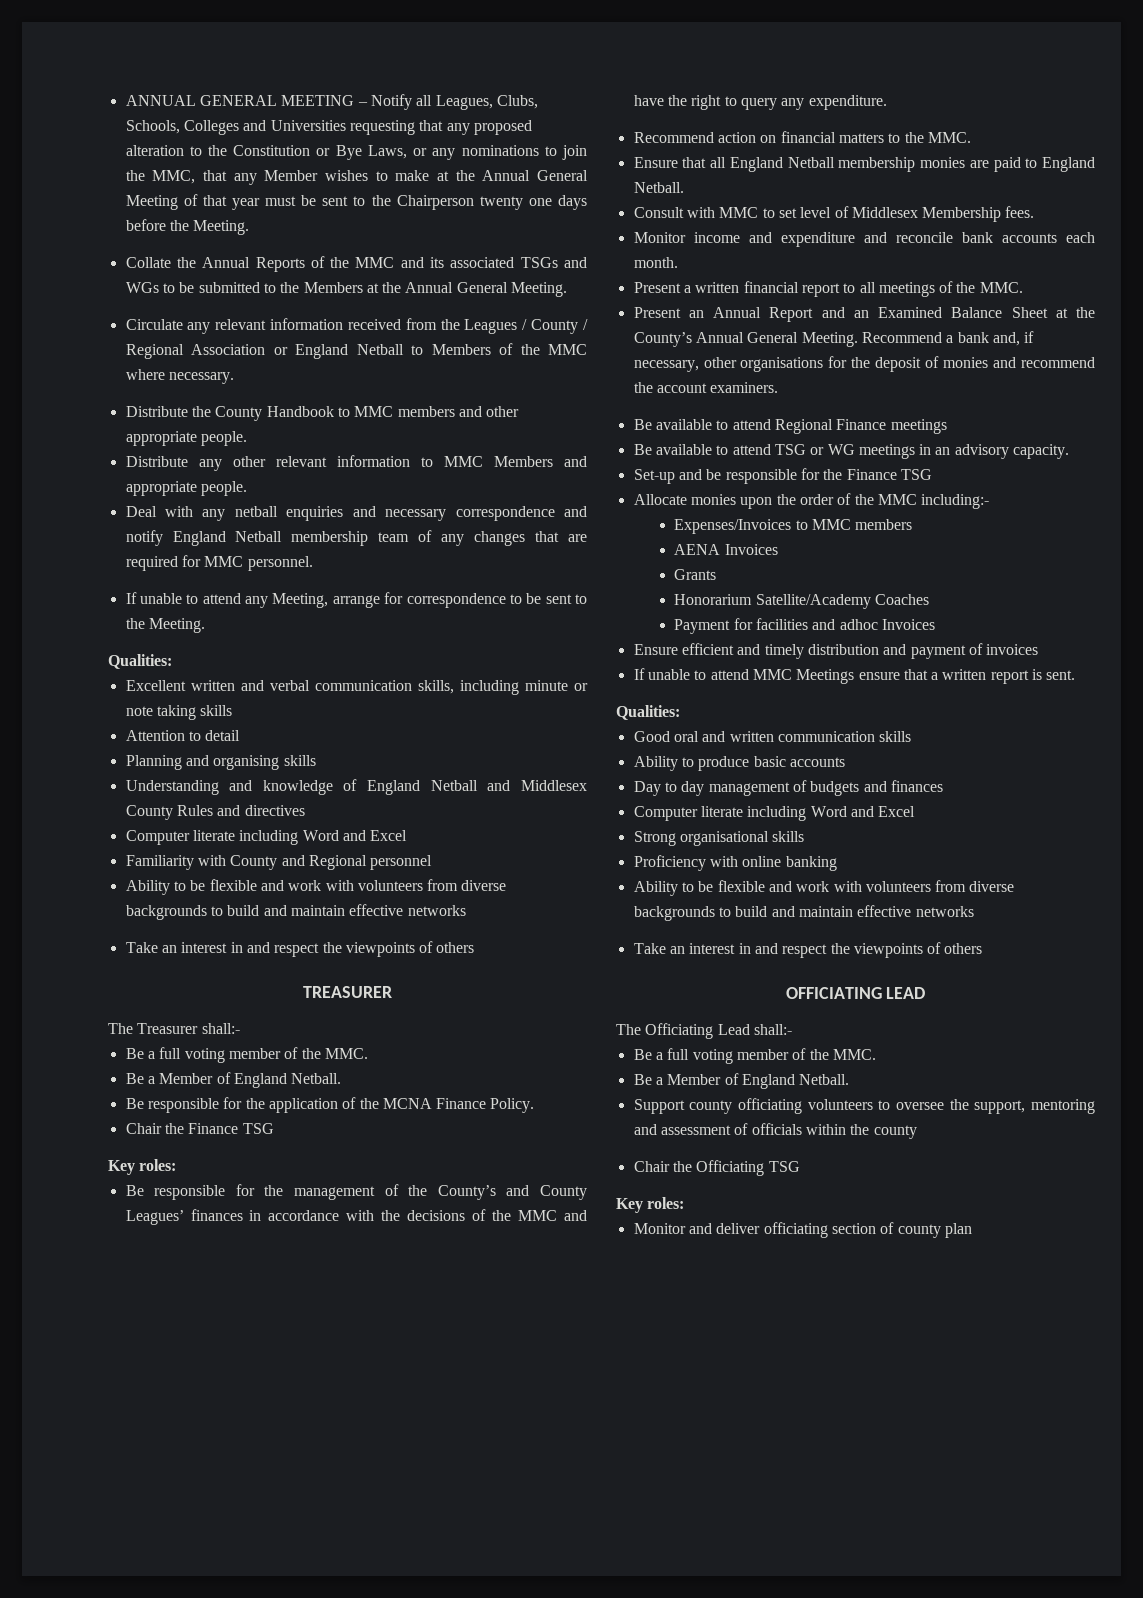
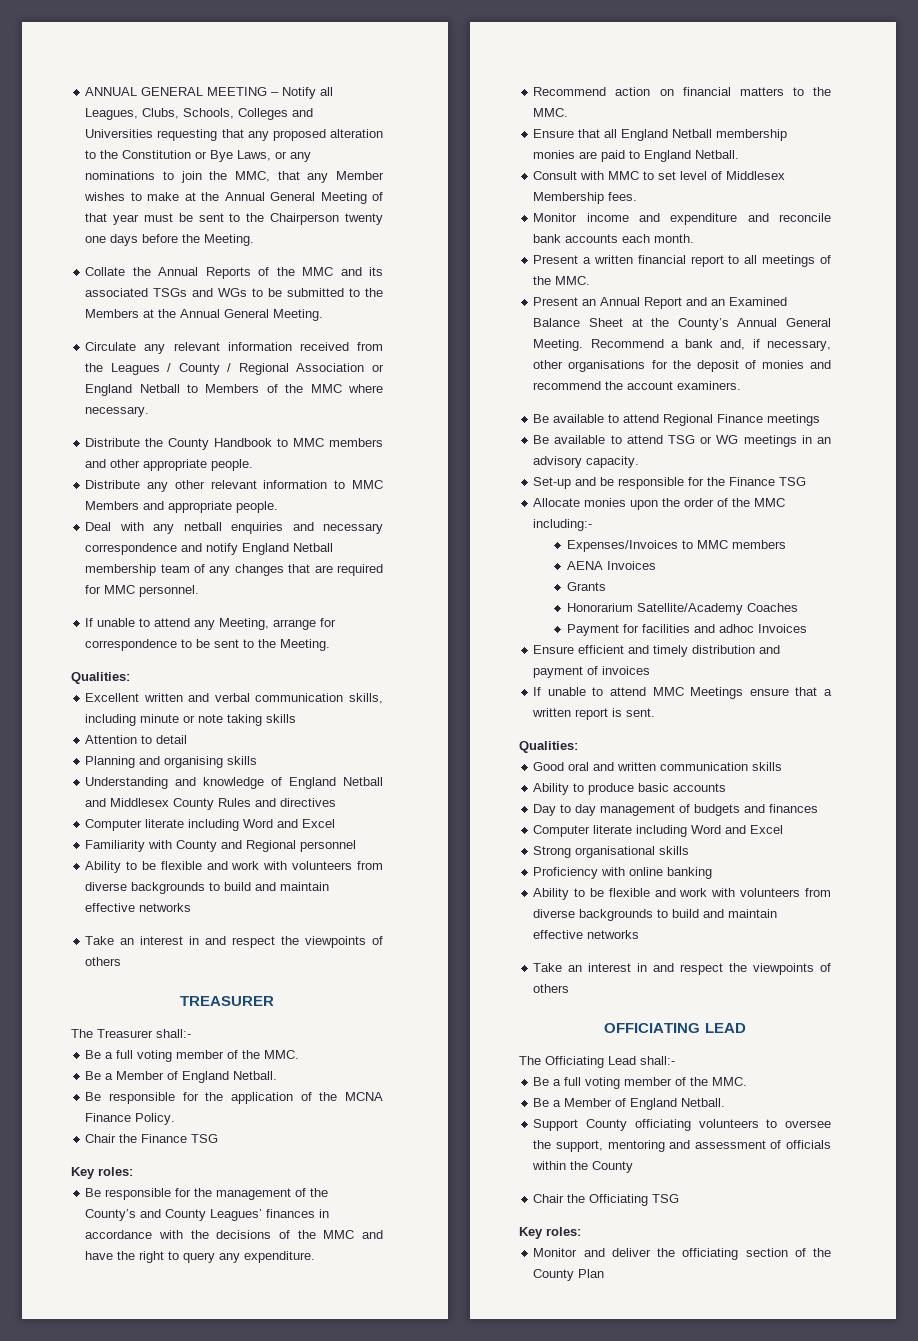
- Support county officiating volunteers to oversee the support, mentoring and assessment of officials within the county
+ Support County officiating volunteers to oversee the support, mentoring and assessment of officials within the County
- Monitor and deliver officiating section of county plan
+ Monitor and deliver the officiating section of the County Plan

